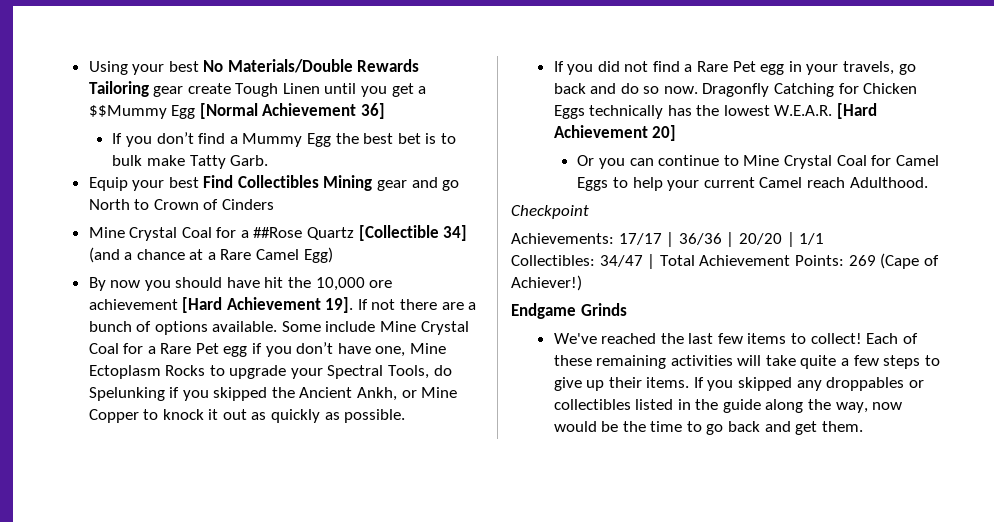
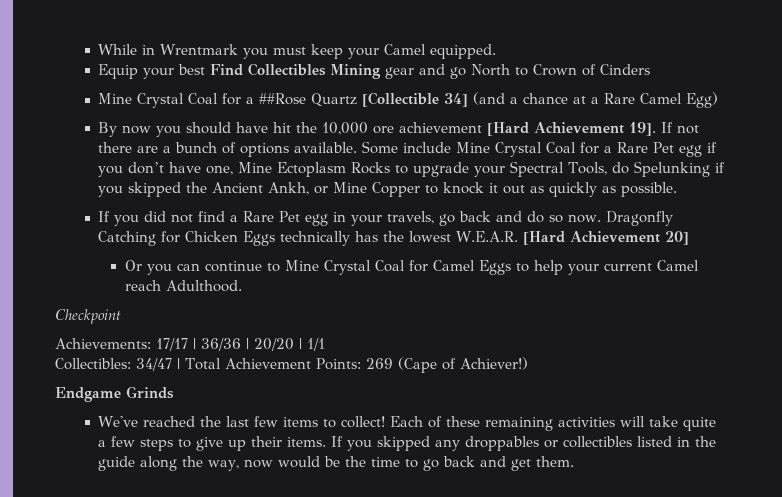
- Using your best No Materials/Double Rewards Tailoring gear create Tough Linen until you get a $$Mummy Egg [Normal Achievement 36]
- If you don’t find a Mummy Egg the best bet is to bulk make Tatty Garb.
+ While in Wrentmark you must keep your Camel equipped.

